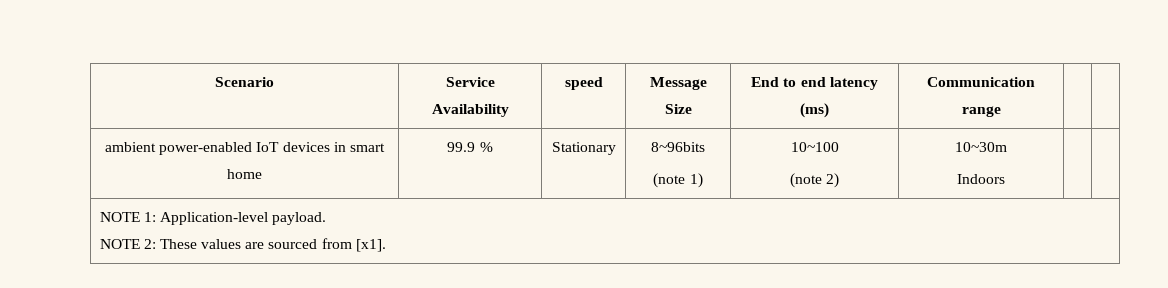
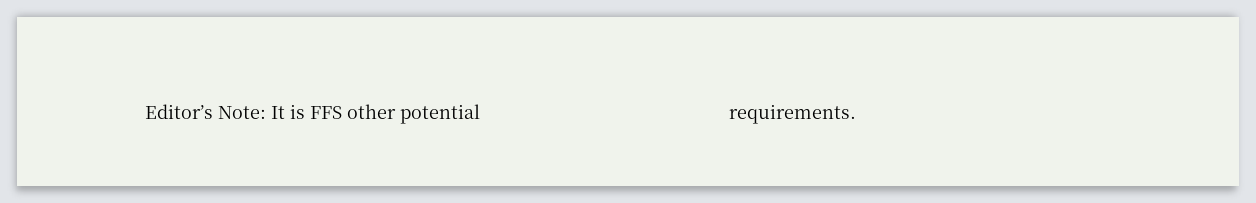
- Scenario | Service Availability | speed | Message Size | End to end latency (ms) | Communication range | |
- ambient power-enabled IoT devices in smart home | 99.9 % | Stationary | 8~96bits
- (note 1) | 10~100
- (note 2) | 10~30m
- Indoors | |
- NOTE 1: Application-level payload.
- NOTE 2: These values are sourced from [x1].
+ Editor’s Note: It is FFS other potential requirements.

